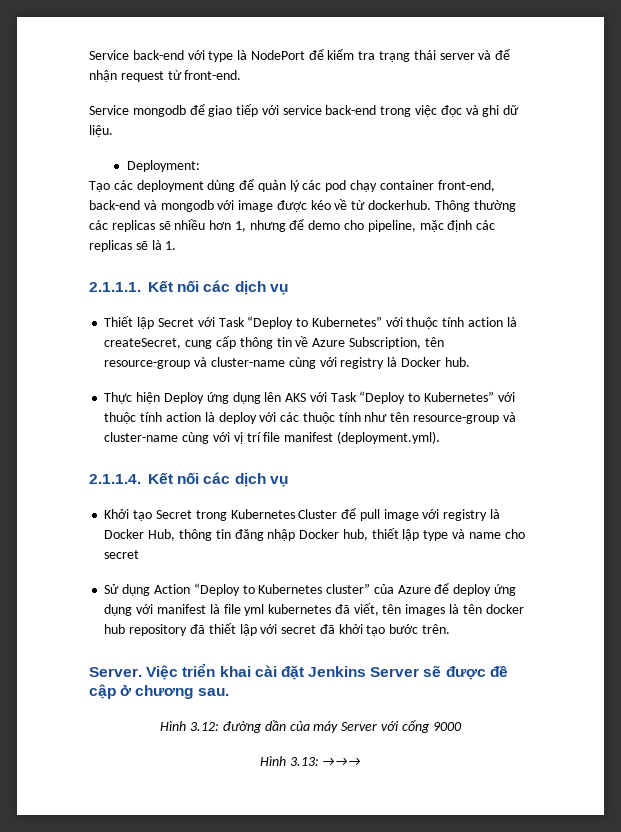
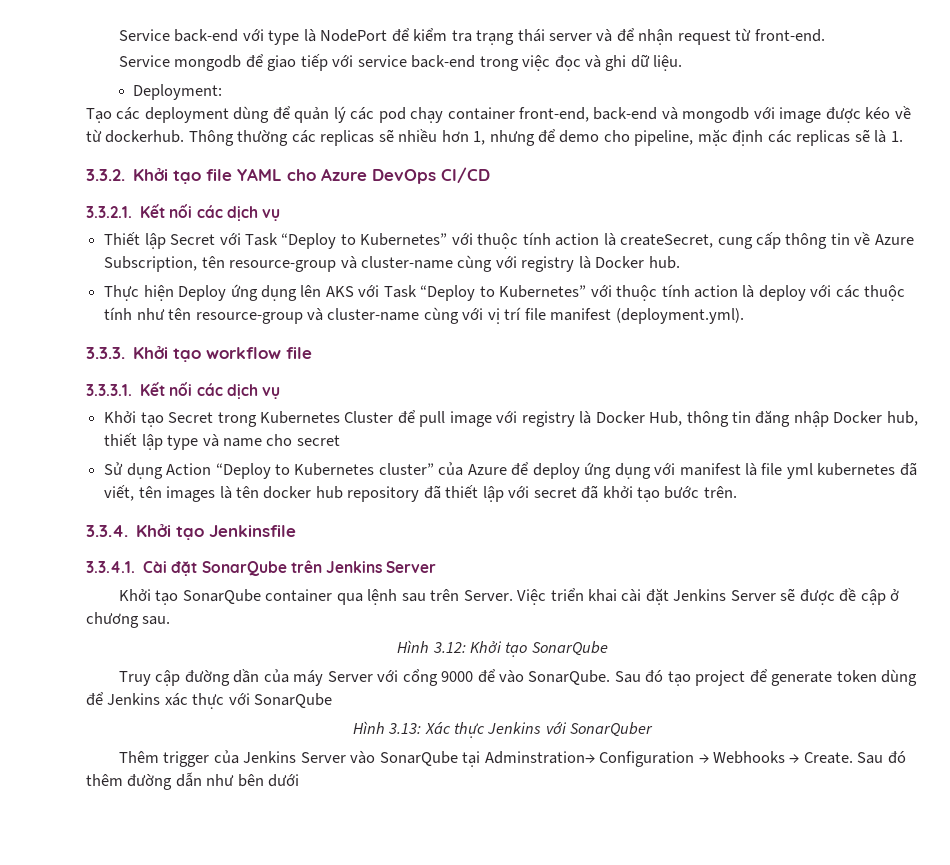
- 2.1.1.1. Kết nối các dịch vụ
+ 3.3.2. Khởi tạo file YAML cho Azure DevOps CI/CD
+ 3.3.2.1. Kết nối các dịch vụ
- 2.1.1.4. Kết nối các dịch vụ
+ 3.3.3. Khởi tạo workflow file
+ 3.3.3.1. Kết nối các dịch vụ
- Server.
+ 3.3.4. Khởi tạo Jenkinsfile
+ 3.3.4.1. Cài đặt SonarQube trên Jenkins Server
+ Khởi tạo SonarQube container qua lệnh sau trên Server.
- Hình 3.12: đường dần của máy Server với cổng 9000
- Hình 3.13: →→→
+ Hình 3.12: Khởi tạo SonarQube
+ Truy cập đường dần của máy Server với cổng 9000 để vào SonarQube. Sau đó tạo project để generate token dùng để Jenkins xác thực với SonarQube
+ Hình 3.13: Xác thực Jenkins với SonarQuber
+ Thêm trigger của Jenkins Server vào SonarQube tại Adminstration→ Configuration → Webhooks → Create. Sau đó thêm đường dẫn như bên dưới

